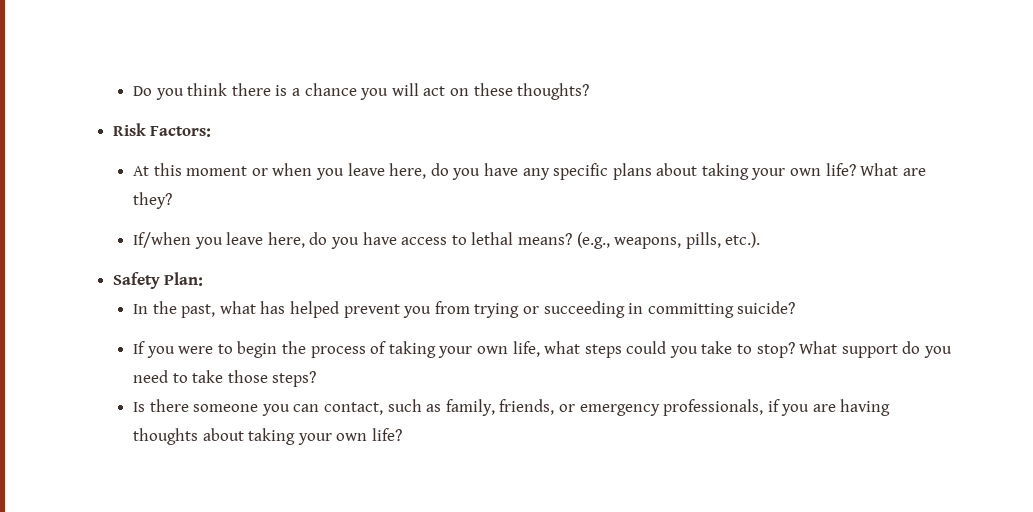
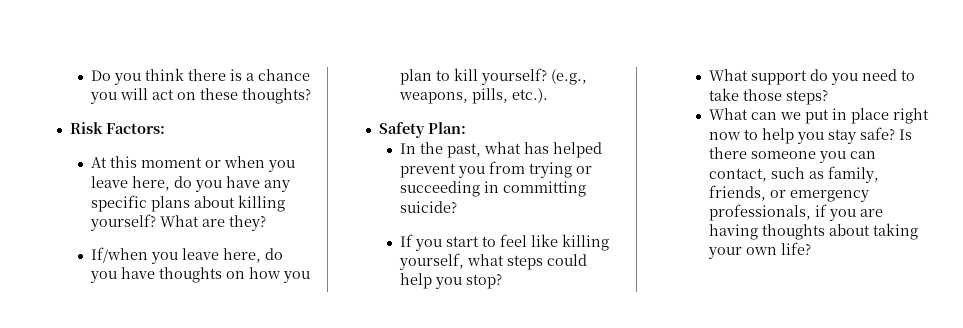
- At this moment or when you leave here, do you have any specific plans about taking your own life?
+ At this moment or when you leave here, do you have any specific plans about killing yourself?
- If/when you leave here, do you have access to lethal means?
+ If/when you leave here, do you have thoughts on how you plan to kill yourself?
- If you were to begin the process of taking your own life, what steps could you take to stop? What support do you need to take those steps?
+ If you start to feel like killing yourself, what steps could help you stop?
+ What support do you need to take those steps?
+ What can we put in place right now to help you stay safe?

